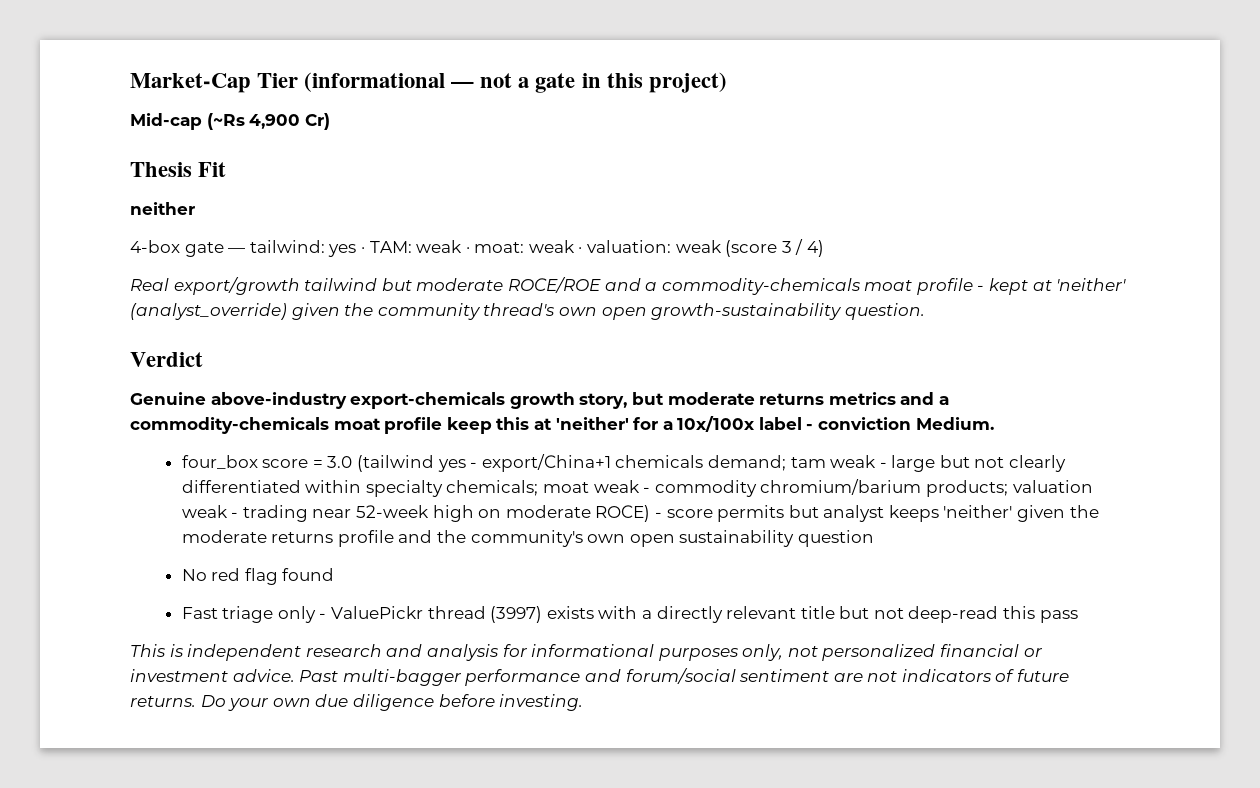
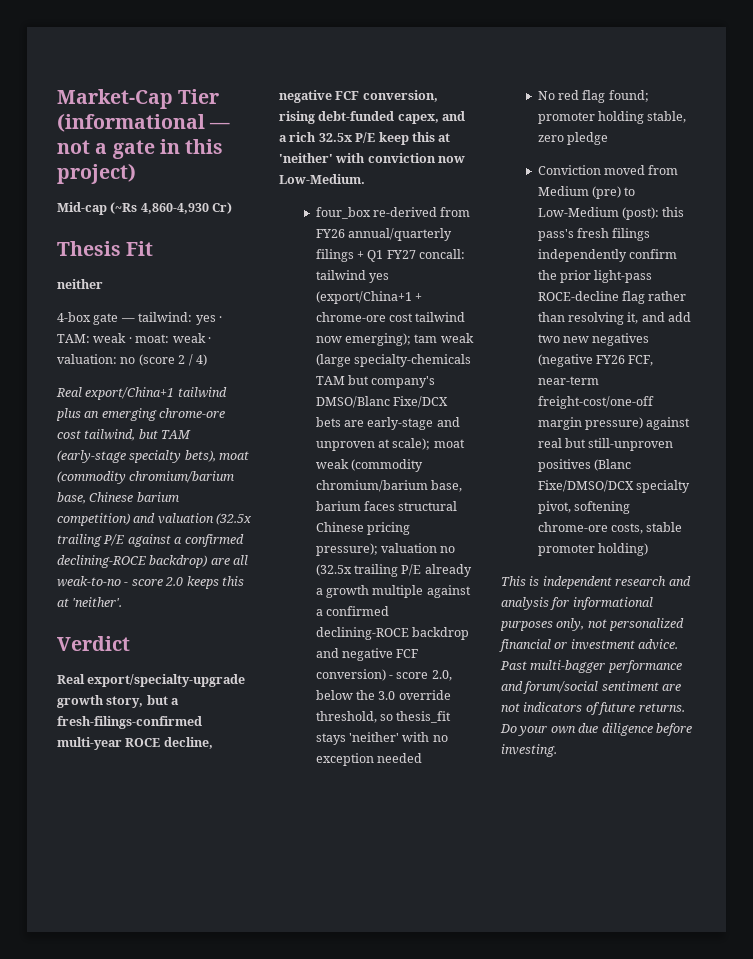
- Mid-cap (~Rs 4,900 Cr)
+ Mid-cap (~Rs 4,860-4,930 Cr)
- 4-box gate — tailwind: yes · TAM: weak · moat: weak · valuation: weak (score 3 / 4)
+ 4-box gate — tailwind: yes · TAM: weak · moat: weak · valuation: no (score 2 / 4)
- Real export/growth tailwind but moderate ROCE/ROE and a commodity-chemicals moat profile - kept at 'neither' (analyst_override) given the community thread's own open growth-sustainability question.
+ Real export/China+1 tailwind plus an emerging chrome-ore cost tailwind, but TAM (early-stage specialty bets), moat (commodity chromium/barium base, Chinese barium competition) and valuation (32.5x trailing P/E against a confirmed declining-ROCE backdrop) are all weak-to-no - score 2.0 keeps this at 'neither'.
  Verdict
- Genuine above-industry export-chemicals growth story, but moderate returns metrics and a commodity-chemicals moat profile keep this at 'neither' for a 10x/100x label - conviction Medium.
- four_box score = 3.0 (tailwind yes - export/China+1 chemicals demand; tam weak - large but not clearly differentiated within specialty chemicals; moat weak - commodity chromium/barium products; valuation weak - trading near 52-week high on moderate ROCE) - score permits but analyst keeps 'neither' given the moderate returns profile and the community's own open sustainability question
- No red flag found
- Fast triage only - ValuePickr thread (3997) exists with a directly relevant title but not deep-read this pass
+ Real export/specialty-upgrade growth story, but a fresh-filings-confirmed multi-year ROCE decline, negative FCF conversion, rising debt-funded capex, and a rich 32.5x P/E keep this at 'neither' with conviction now Low-Medium.
+ four_box re-derived from FY26 annual/quarterly filings + Q1 FY27 concall: tailwind yes (export/China+1 + chrome-ore cost tailwind now emerging); tam weak (large specialty-chemicals TAM but company's DMSO/Blanc Fixe/DCX bets are early-stage and unproven at scale); moat weak (commodity chromium/barium base, barium faces structural Chinese pricing pressure); valuation no (32.5x trailing P/E already a growth multiple against a confirmed declining-ROCE backdrop and negative FCF conversion) - score 2.0, below the 3.0 override threshold, so thesis_fit stays 'neither' with no exception needed
+ No red flag found; promoter holding stable, zero pledge
+ Conviction moved from Medium (pre) to Low-Medium (post): this pass's fresh filings independently confirm the prior light-pass ROCE-decline flag rather than resolving it, and add two new negatives (negative FY26 FCF, near-term freight-cost/one-off margin pressure) against real but still-unproven positives (Blanc Fixe/DMSO/DCX specialty pivot, softening chrome-ore costs, stable promoter holding)

